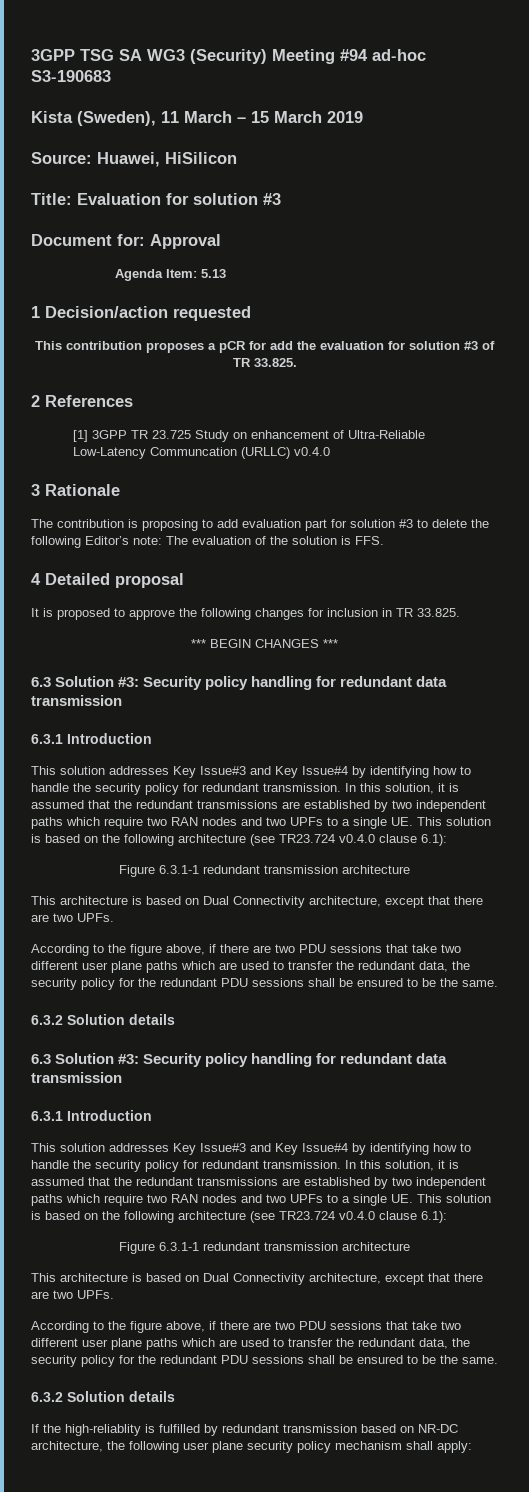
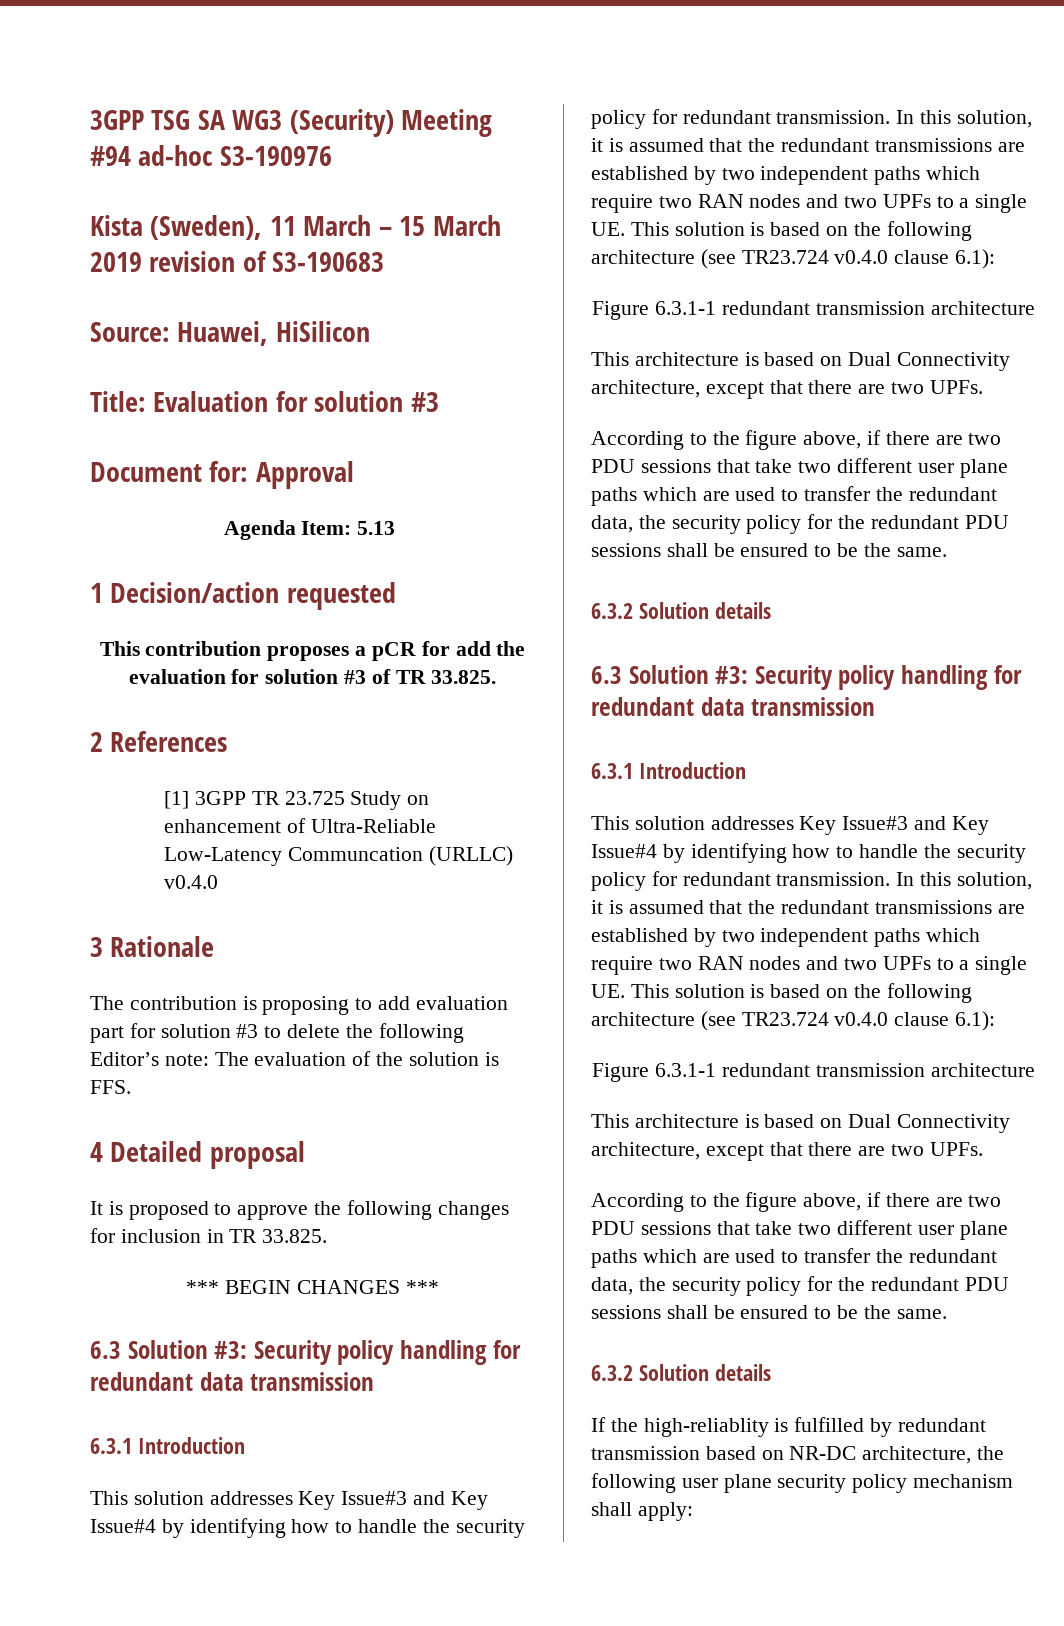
- 3GPP TSG SA WG3 (Security) Meeting #94 ad-hoc S3-190683
+ 3GPP TSG SA WG3 (Security) Meeting #94 ad-hoc S3-190976
- Kista (Sweden), 11 March – 15 March 2019
+ Kista (Sweden), 11 March – 15 March 2019 revision of S3-190683

